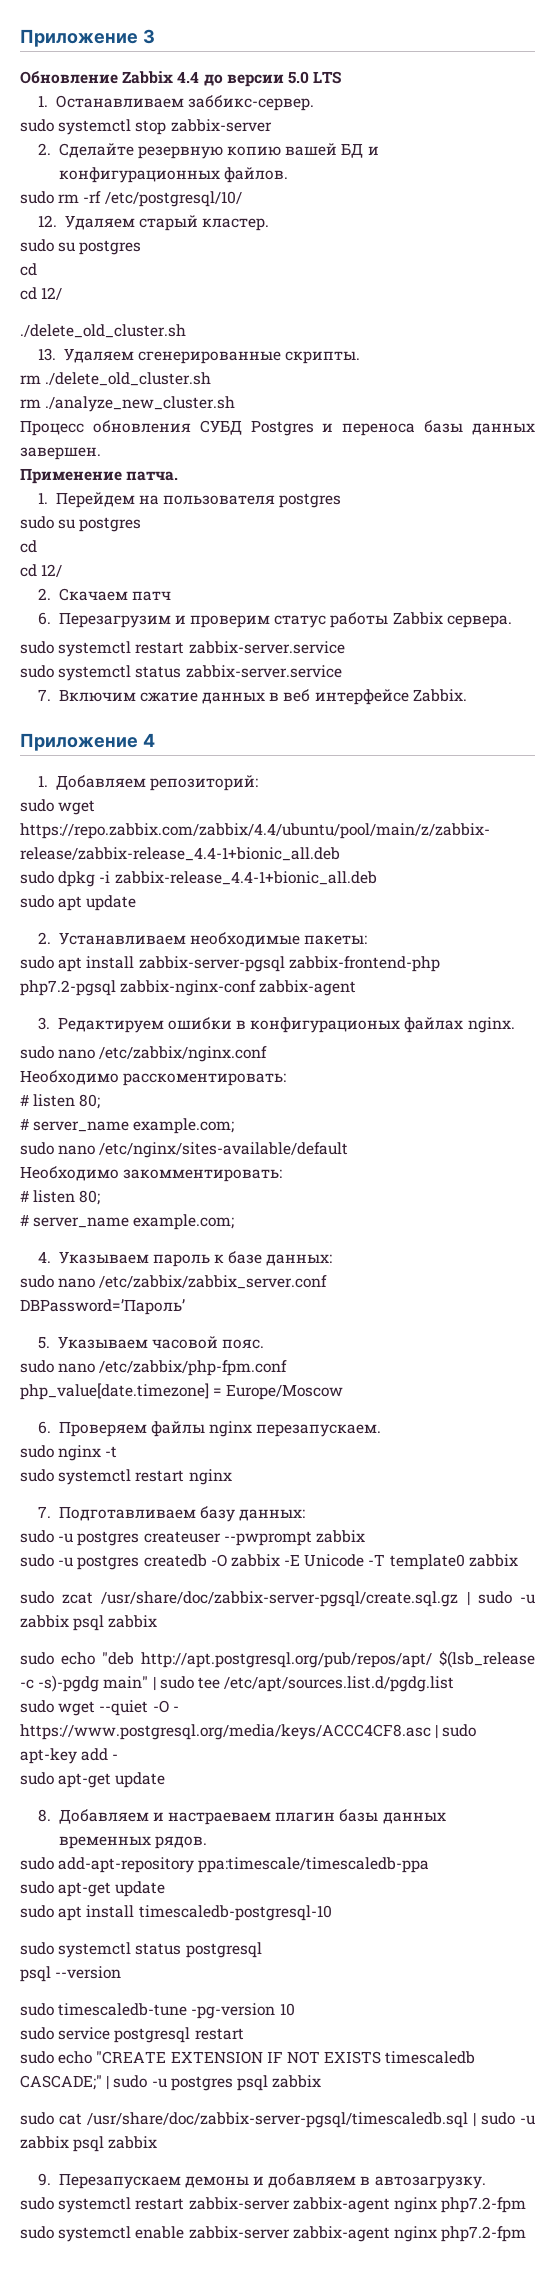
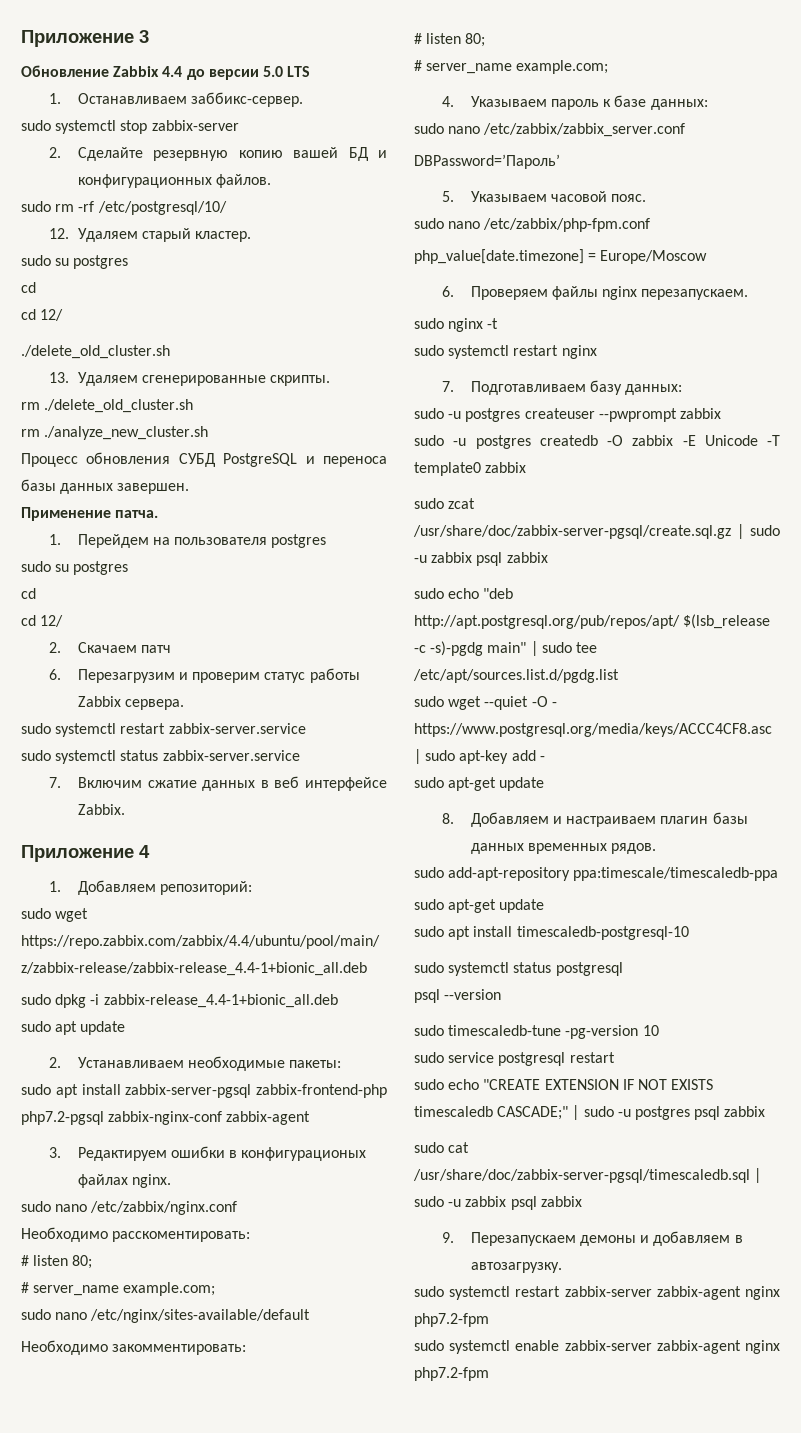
- Процесс обновления СУБД Postgres и переноса базы данных завершен.
+ Процесс обновления СУБД PostgreSQL и переноса базы данных завершен.
- 8. Добавляем и настраеваем плагин базы данных временных рядов.
+ 8. Добавляем и настраиваем плагин базы данных временных рядов.

